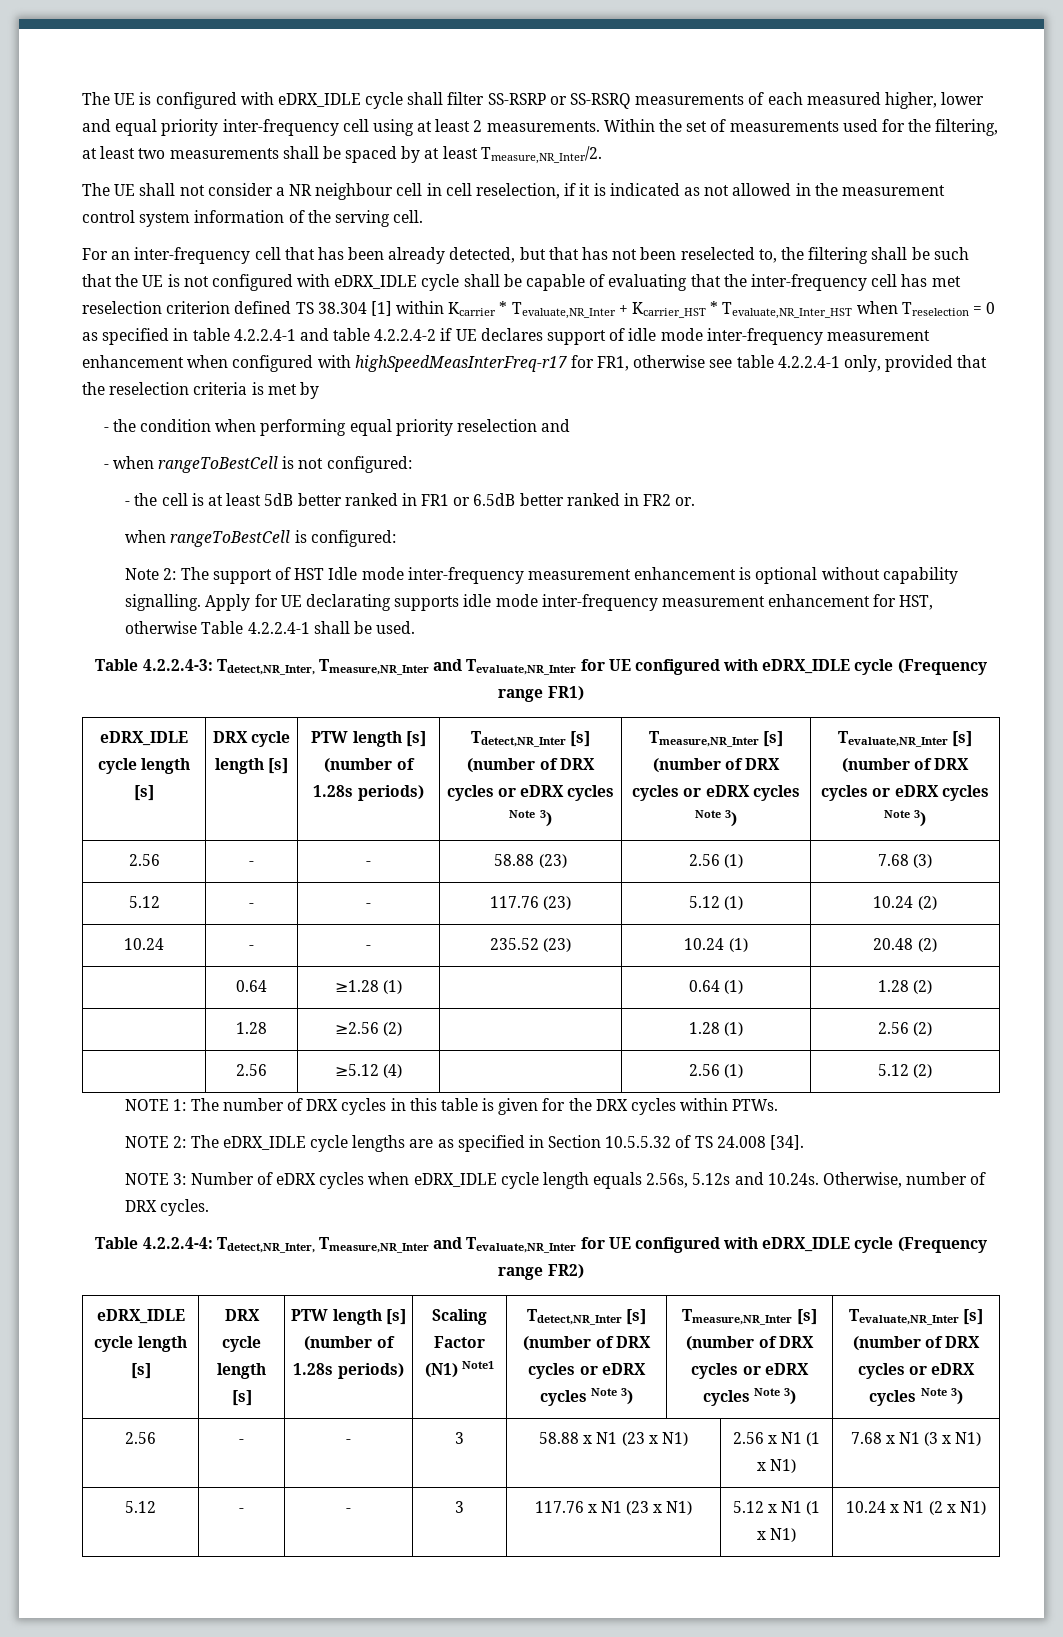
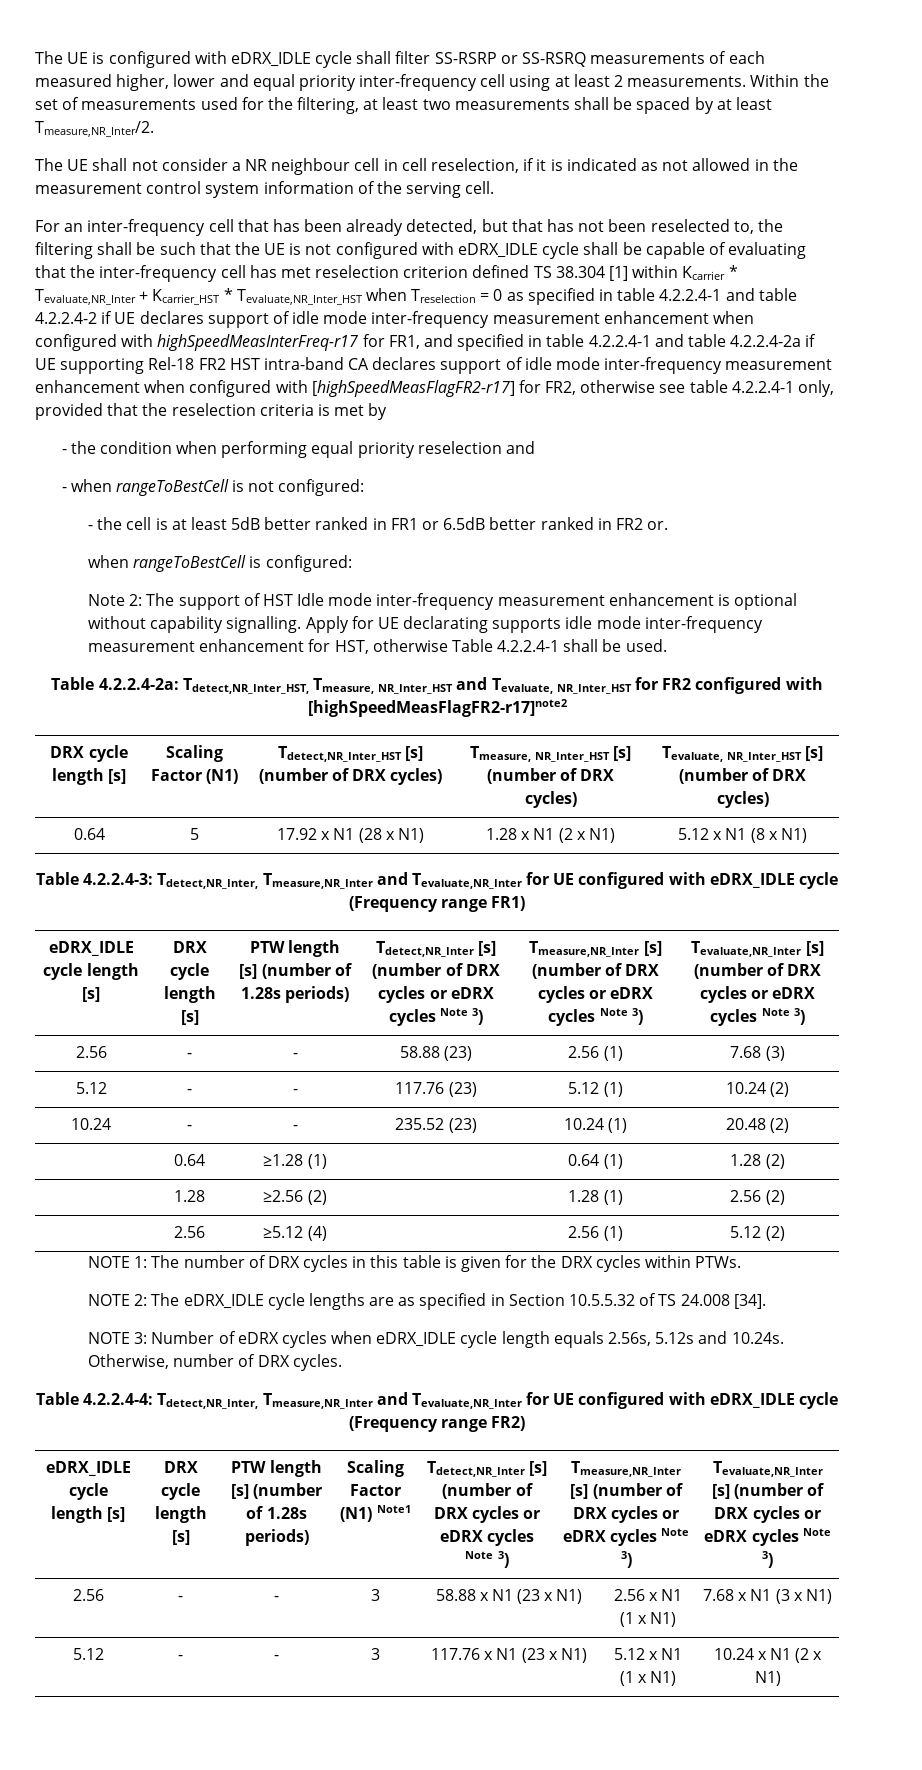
- For an inter-frequency cell that has been already detected, but that has not been reselected to, the filtering shall be such that the UE is not configured with eDRX_IDLE cycle shall be capable of evaluating that the inter-frequency cell has met reselection criterion defined TS 38.304 [1] within Kcarrier * Tevaluate,NR_Inter + Kcarrier_HST * Tevaluate,NR_Inter_HST when Treselection = 0 as specified in table 4.2.2.4-1 and table 4.2.2.4-2 if UE declares support of idle mode inter-frequency measurement enhancement when configured with highSpeedMeasInterFreq-r17 for FR1, otherwise see table 4.2.2.4-1 only, provided that the reselection criteria is met by
+ For an inter-frequency cell that has been already detected, but that has not been reselected to, the filtering shall be such that the UE is not configured with eDRX_IDLE cycle shall be capable of evaluating that the inter-frequency cell has met reselection criterion defined TS 38.304 [1] within Kcarrier * Tevaluate,NR_Inter + Kcarrier_HST * Tevaluate,NR_Inter_HST when Treselection = 0 as specified in table 4.2.2.4-1 and table 4.2.2.4-2 if UE declares support of idle mode inter-frequency measurement enhancement when configured with highSpeedMeasInterFreq-r17 for FR1, and specified in table 4.2.2.4-1 and table 4.2.2.4-2a if UE supporting Rel-18 FR2 HST intra-band CA declares support of idle mode inter-frequency measurement enhancement when configured with [highSpeedMeasFlagFR2-r17] for FR2, otherwise see table 4.2.2.4-1 only, provided that the reselection criteria is met by
+ Table 4.2.2.4-2a: Tdetect,NR_Inter_HST, Tmeasure, NR_Inter_HST and Tevaluate, NR_Inter_HST for FR2 configured with [highSpeedMeasFlagFR2-r17]note2
+ DRX cycle length [s] | Scaling Factor (N1) | Tdetect,NR_Inter_HST [s] (number of DRX cycles) | Tmeasure, NR_Inter_HST [s] (number of DRX cycles) | Tevaluate, NR_Inter_HST [s] (number of DRX cycles)
+ 0.64 | 5 | 17.92 x N1 (28 x N1) | 1.28 x N1 (2 x N1) | 5.12 x N1 (8 x N1)

